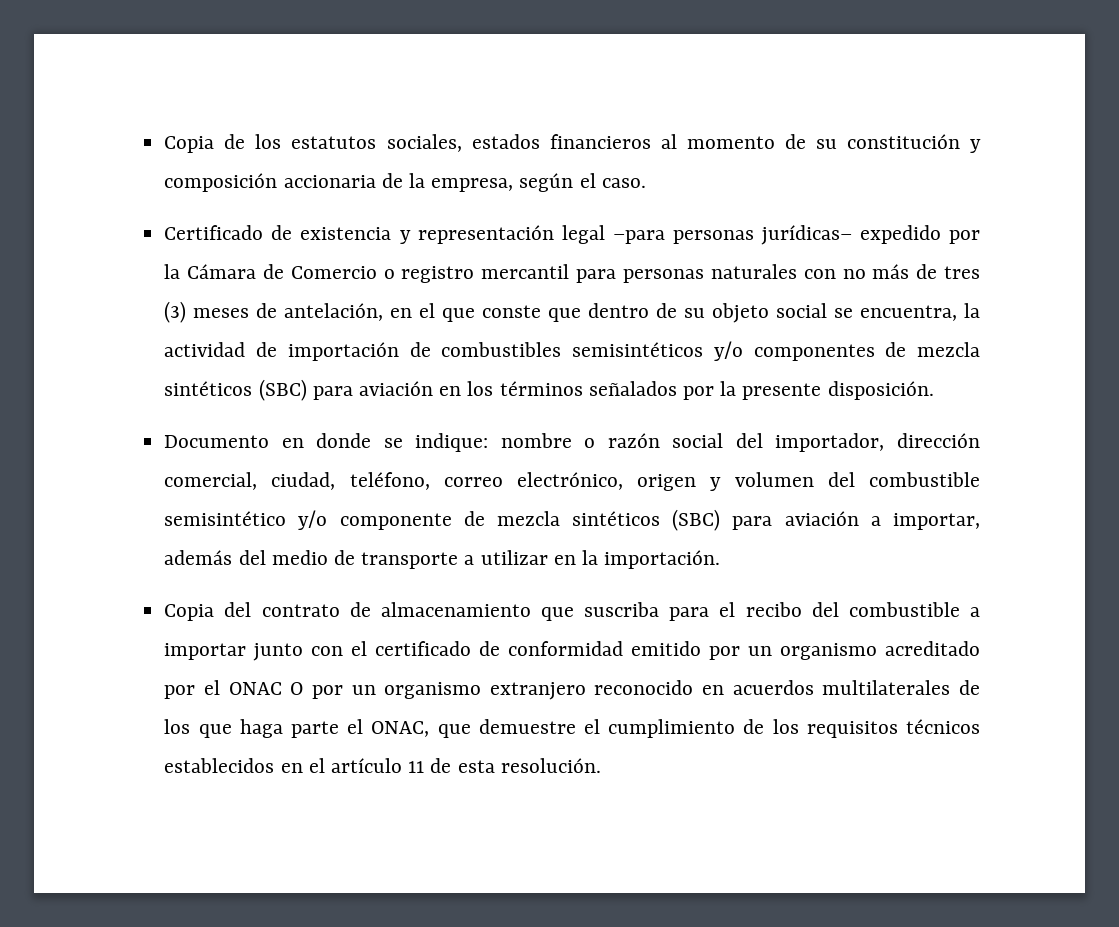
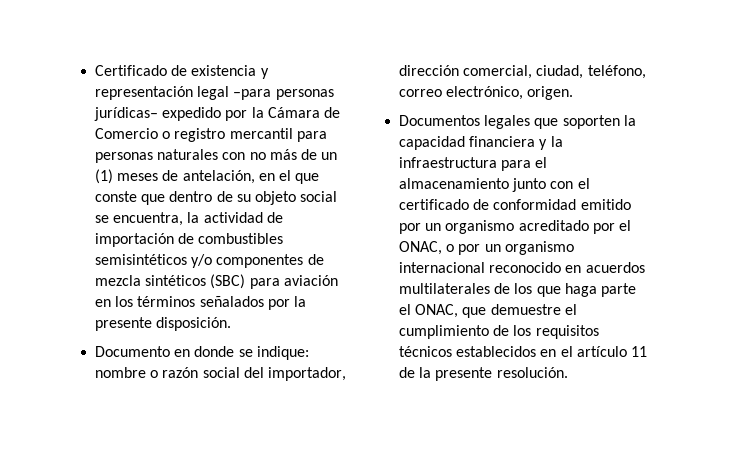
- Copia de los estatutos sociales, estados financieros al momento de su constitución y composición accionaria de la empresa, según el caso.
- Certificado de existencia y representación legal –para personas jurídicas– expedido por la Cámara de Comercio o registro mercantil para personas naturales con no más de tres (3) meses de antelación, en el que conste que dentro de su objeto social se encuentra, la actividad de importación de combustibles semisintéticos y/o componentes de mezcla sintéticos (SBC) para aviación en los términos señalados por la presente disposición.
+ Certificado de existencia y representación legal –para personas jurídicas– expedido por la Cámara de Comercio o registro mercantil para personas naturales con no más de un (1) meses de antelación, en el que conste que dentro de su objeto social se encuentra, la actividad de importación de combustibles semisintéticos y/o componentes de mezcla sintéticos (SBC) para aviación en los términos señalados por la presente disposición.
- Documento en donde se indique: nombre o razón social del importador, dirección comercial, ciudad, teléfono, correo electrónico, origen y volumen del combustible semisintético y/o componente de mezcla sintéticos (SBC) para aviación a importar, además del medio de transporte a utilizar en la importación.
- Copia del contrato de almacenamiento que suscriba para el recibo del combustible a importar junto con el certificado de conformidad emitido por un organismo acreditado por el ONAC O por un organismo extranjero reconocido en acuerdos multilaterales de los que haga parte el ONAC, que demuestre el cumplimiento de los requisitos técnicos establecidos en el artículo 11 de esta resolución.
+ Documento en donde se indique: nombre o razón social del importador, dirección comercial, ciudad, teléfono, correo electrónico, origen.
+ Documentos legales que soporten la capacidad financiera y la infraestructura para el almacenamiento junto con el certificado de conformidad emitido por un organismo acreditado por el ONAC, o por un organismo internacional reconocido en acuerdos multilaterales de los que haga parte el ONAC, que demuestre el cumplimiento de los requisitos técnicos establecidos en el artículo 11 de la presente resolución.

